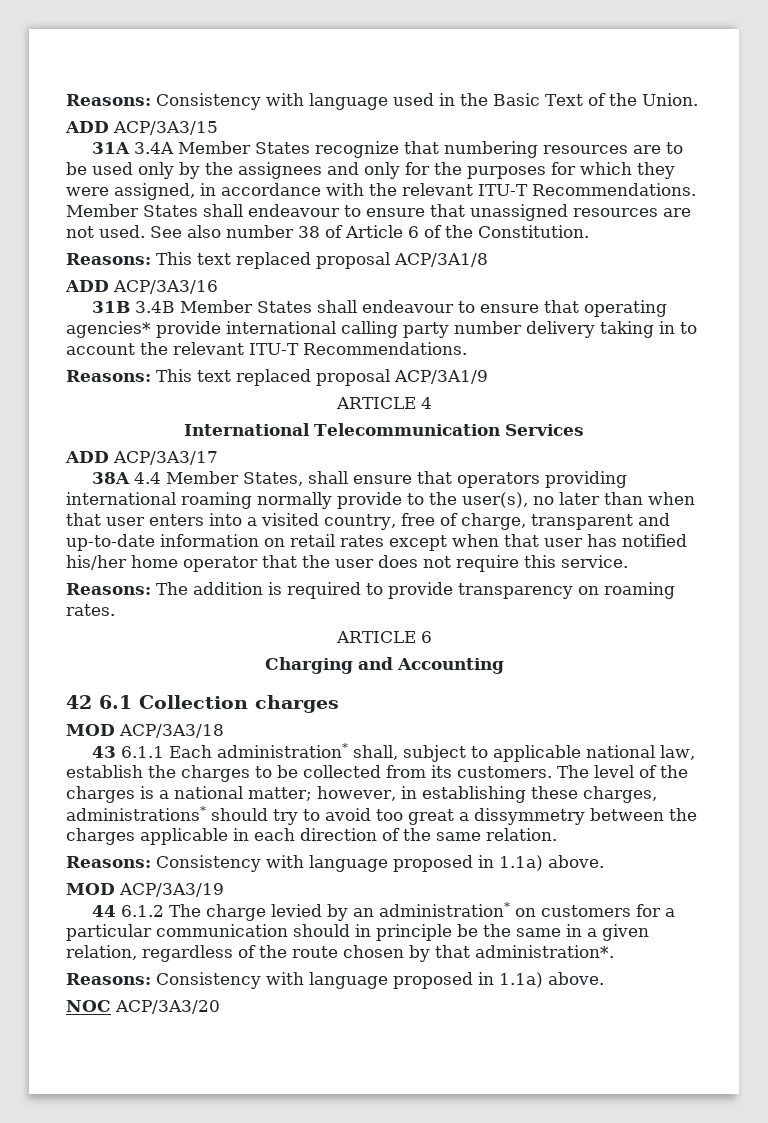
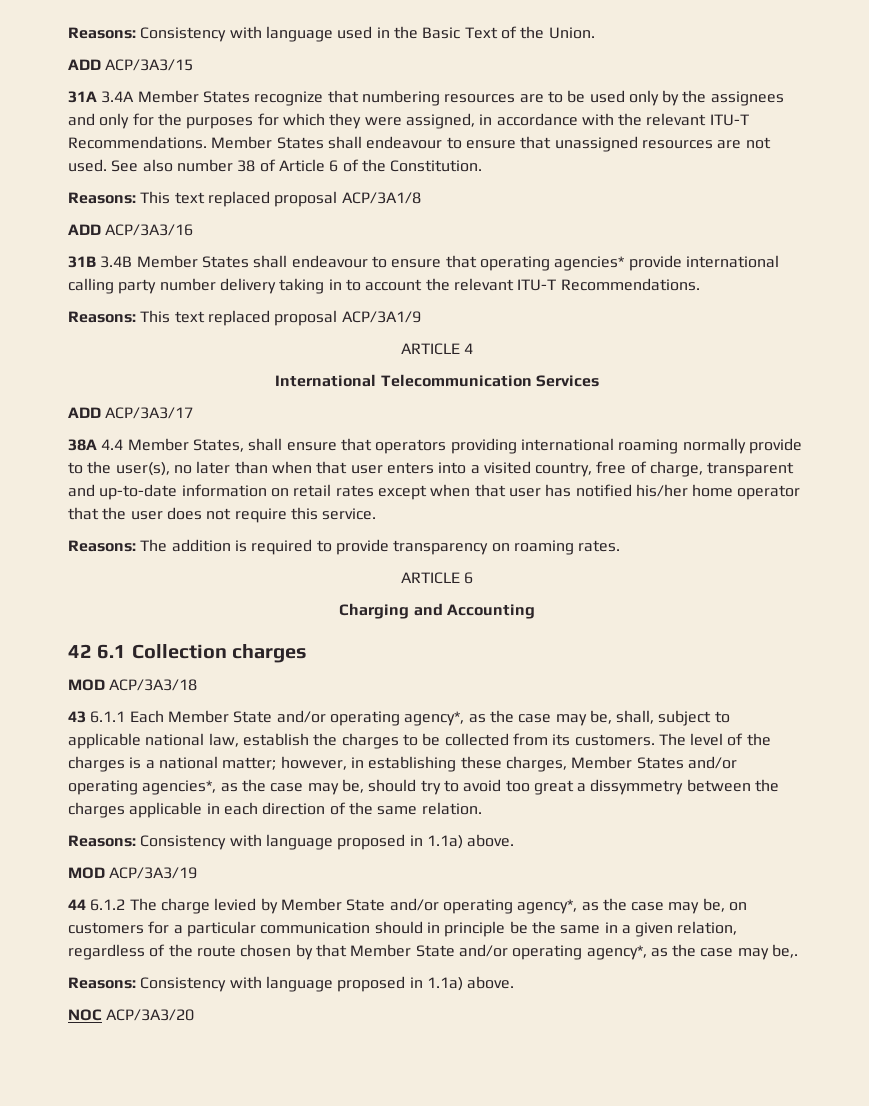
- 43 6.1.1 Each administration* shall, subject to applicable national law, establish the charges to be collected from its customers.
+ 43 6.1.1 Each Member State and/or operating agency*, as the case may be, shall, subject to applicable national law, establish the charges to be collected from its customers.
- The level of the charges is a national matter; however, in establishing these charges, administrations* should try to avoid too great a dissymmetry between the charges applicable in each direction of the same relation.
+ The level of the charges is a national matter; however, in establishing these charges, Member States and/or operating agencies*, as the case may be, should try to avoid too great a dissymmetry between the charges applicable in each direction of the same relation.
- 44 6.1.2 The charge levied by an administration* on customers for a particular communication should in principle be the same in a given relation, regardless of the route chosen by that administration*.
+ 44 6.1.2 The charge levied by Member State and/or operating agency*, as the case may be, on customers for a particular communication should in principle be the same in a given relation, regardless of the route chosen by that Member State and/or operating agency*, as the case may be,.

